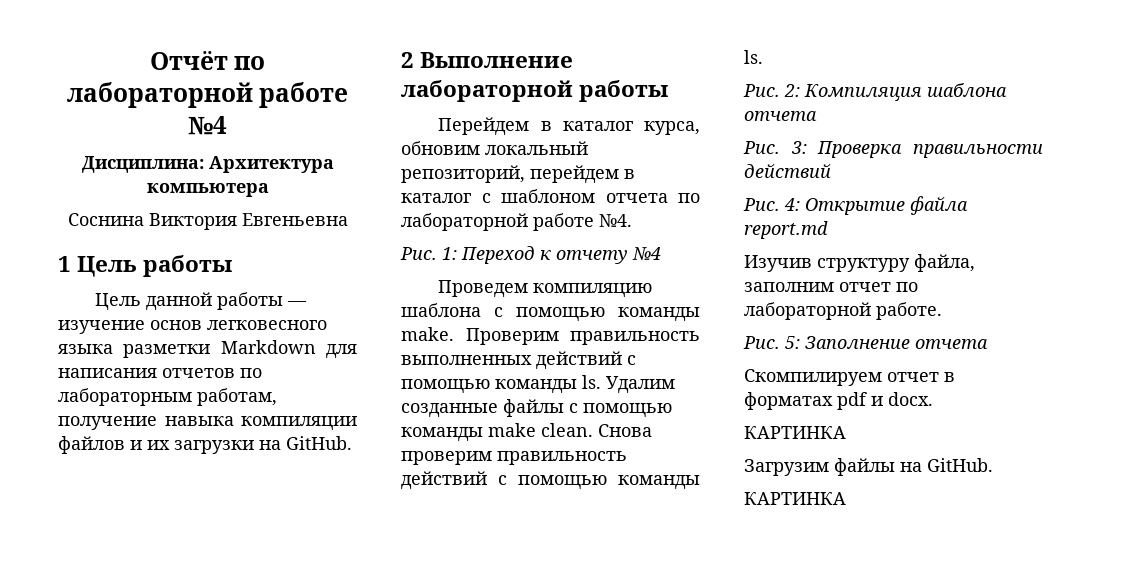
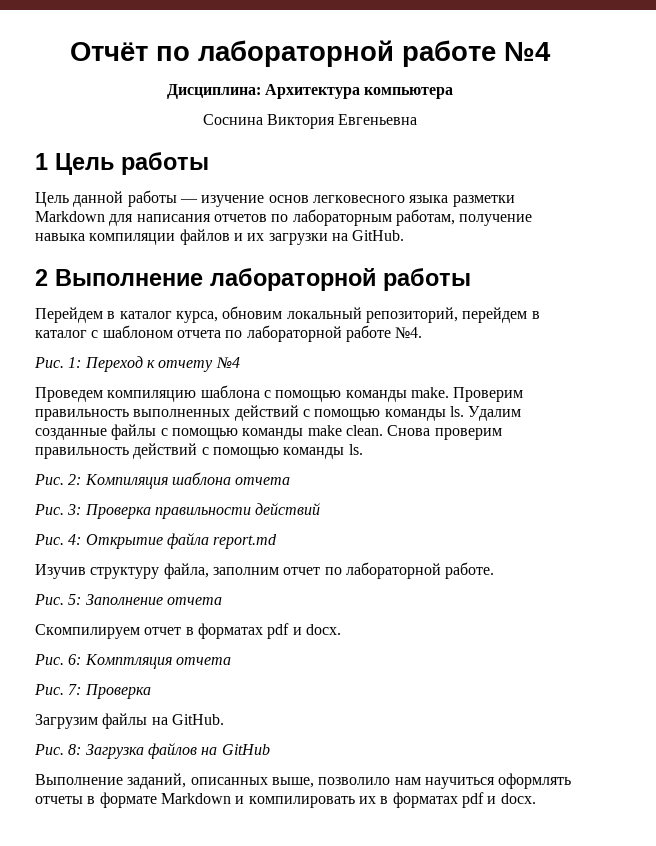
  Скомпилируем отчет в форматах pdf и docx.
- КАРТИНКА
+ Рис. 6: Комптляция отчета
+ Рис. 7: Проверка
  Загрузим файлы на GitHub.
- КАРТИНКА
+ Рис. 8: Загрузка файлов на GitHub
+ Выполнение заданий, описанных выше, позволило нам научиться оформлять отчеты в формате Markdown и компилировать их в форматах pdf и docx.

